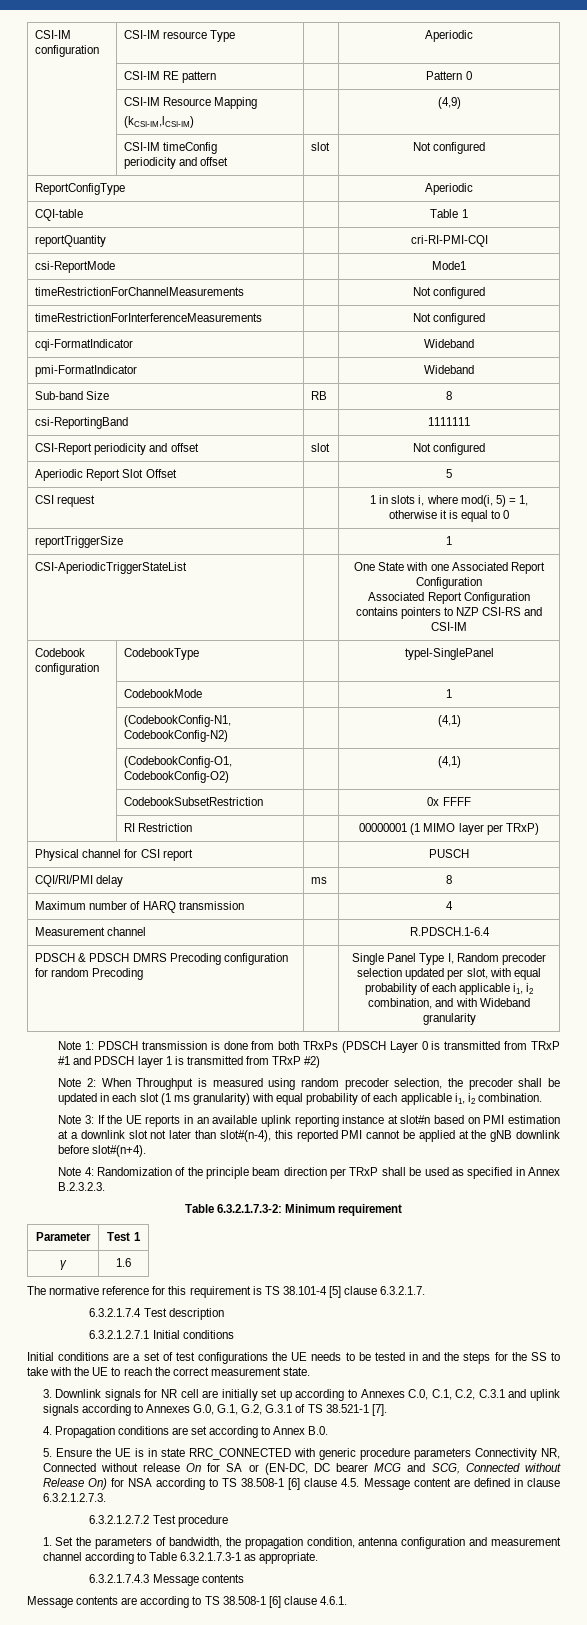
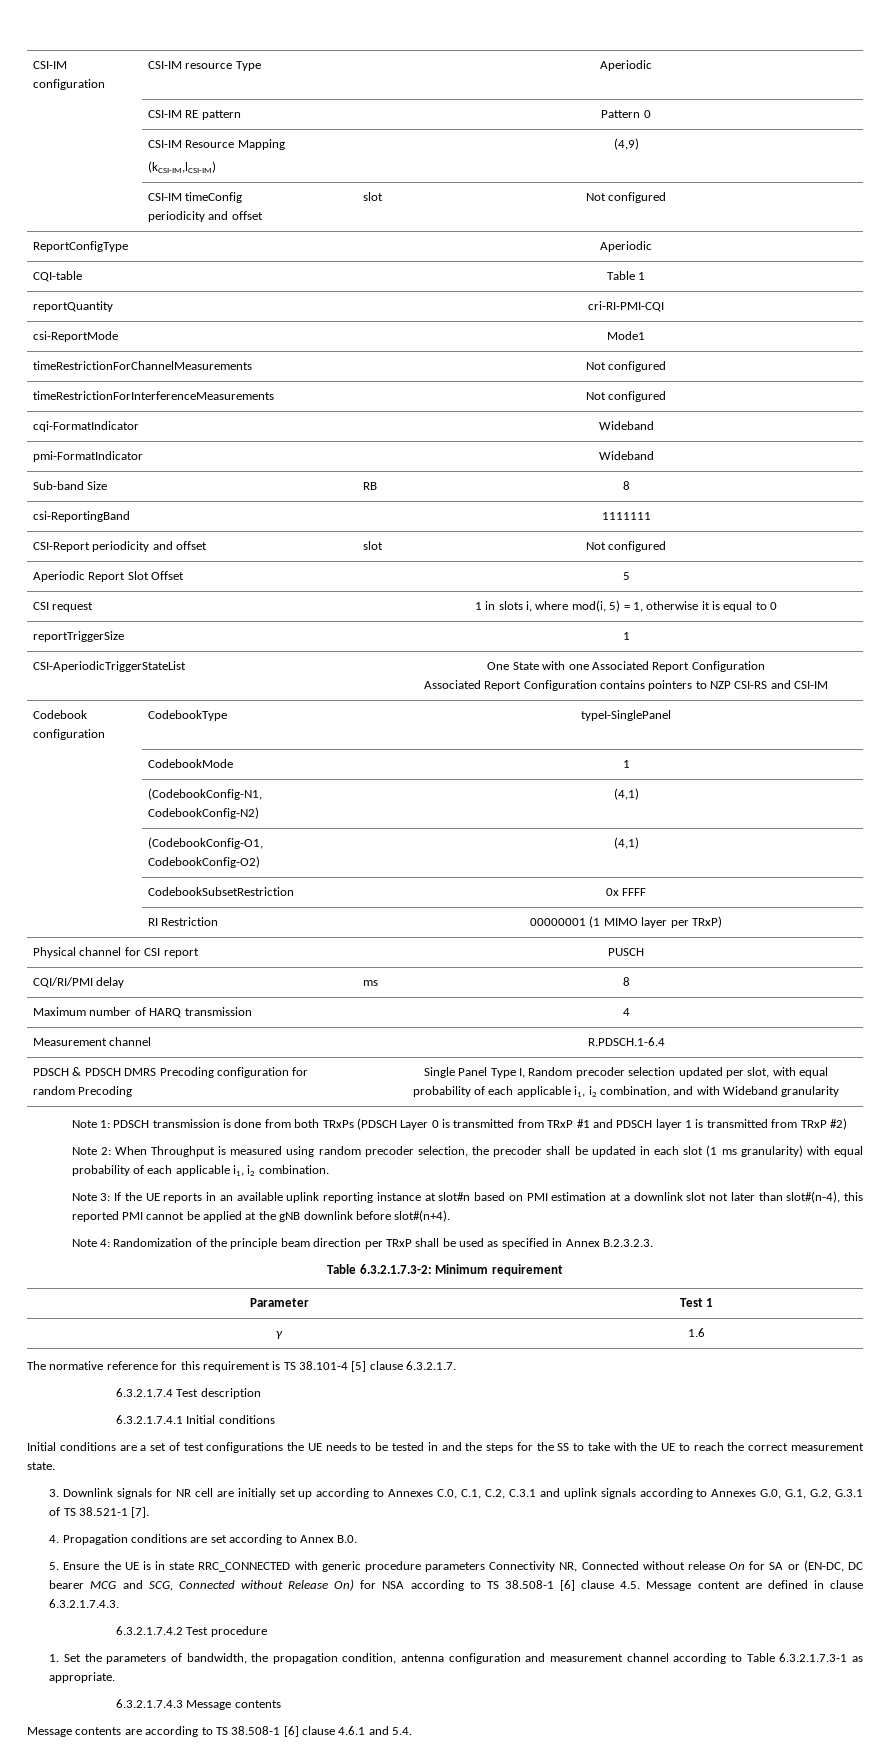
- 6.3.2.1.2.7.1 Initial conditions
+ 6.3.2.1.7.4.1 Initial conditions
- 5. Ensure the UE is in state RRC_CONNECTED with generic procedure parameters Connectivity NR, Connected without release On for SA or (EN-DC, DC bearer MCG and SCG, Connected without Release On) for NSA according to TS 38.508-1 [6] clause 4.5. Message content are defined in clause 6.3.2.1.2.7.3.
- 6.3.2.1.2.7.2 Test procedure
+ 5. Ensure the UE is in state RRC_CONNECTED with generic procedure parameters Connectivity NR, Connected without release On for SA or (EN-DC, DC bearer MCG and SCG, Connected without Release On) for NSA according to TS 38.508-1 [6] clause 4.5. Message content are defined in clause 6.3.2.1.7.4.3.
+ 6.3.2.1.7.4.2 Test procedure
- Message contents are according to TS 38.508-1 [6] clause 4.6.1.
+ Message contents are according to TS 38.508-1 [6] clause 4.6.1 and 5.4.

